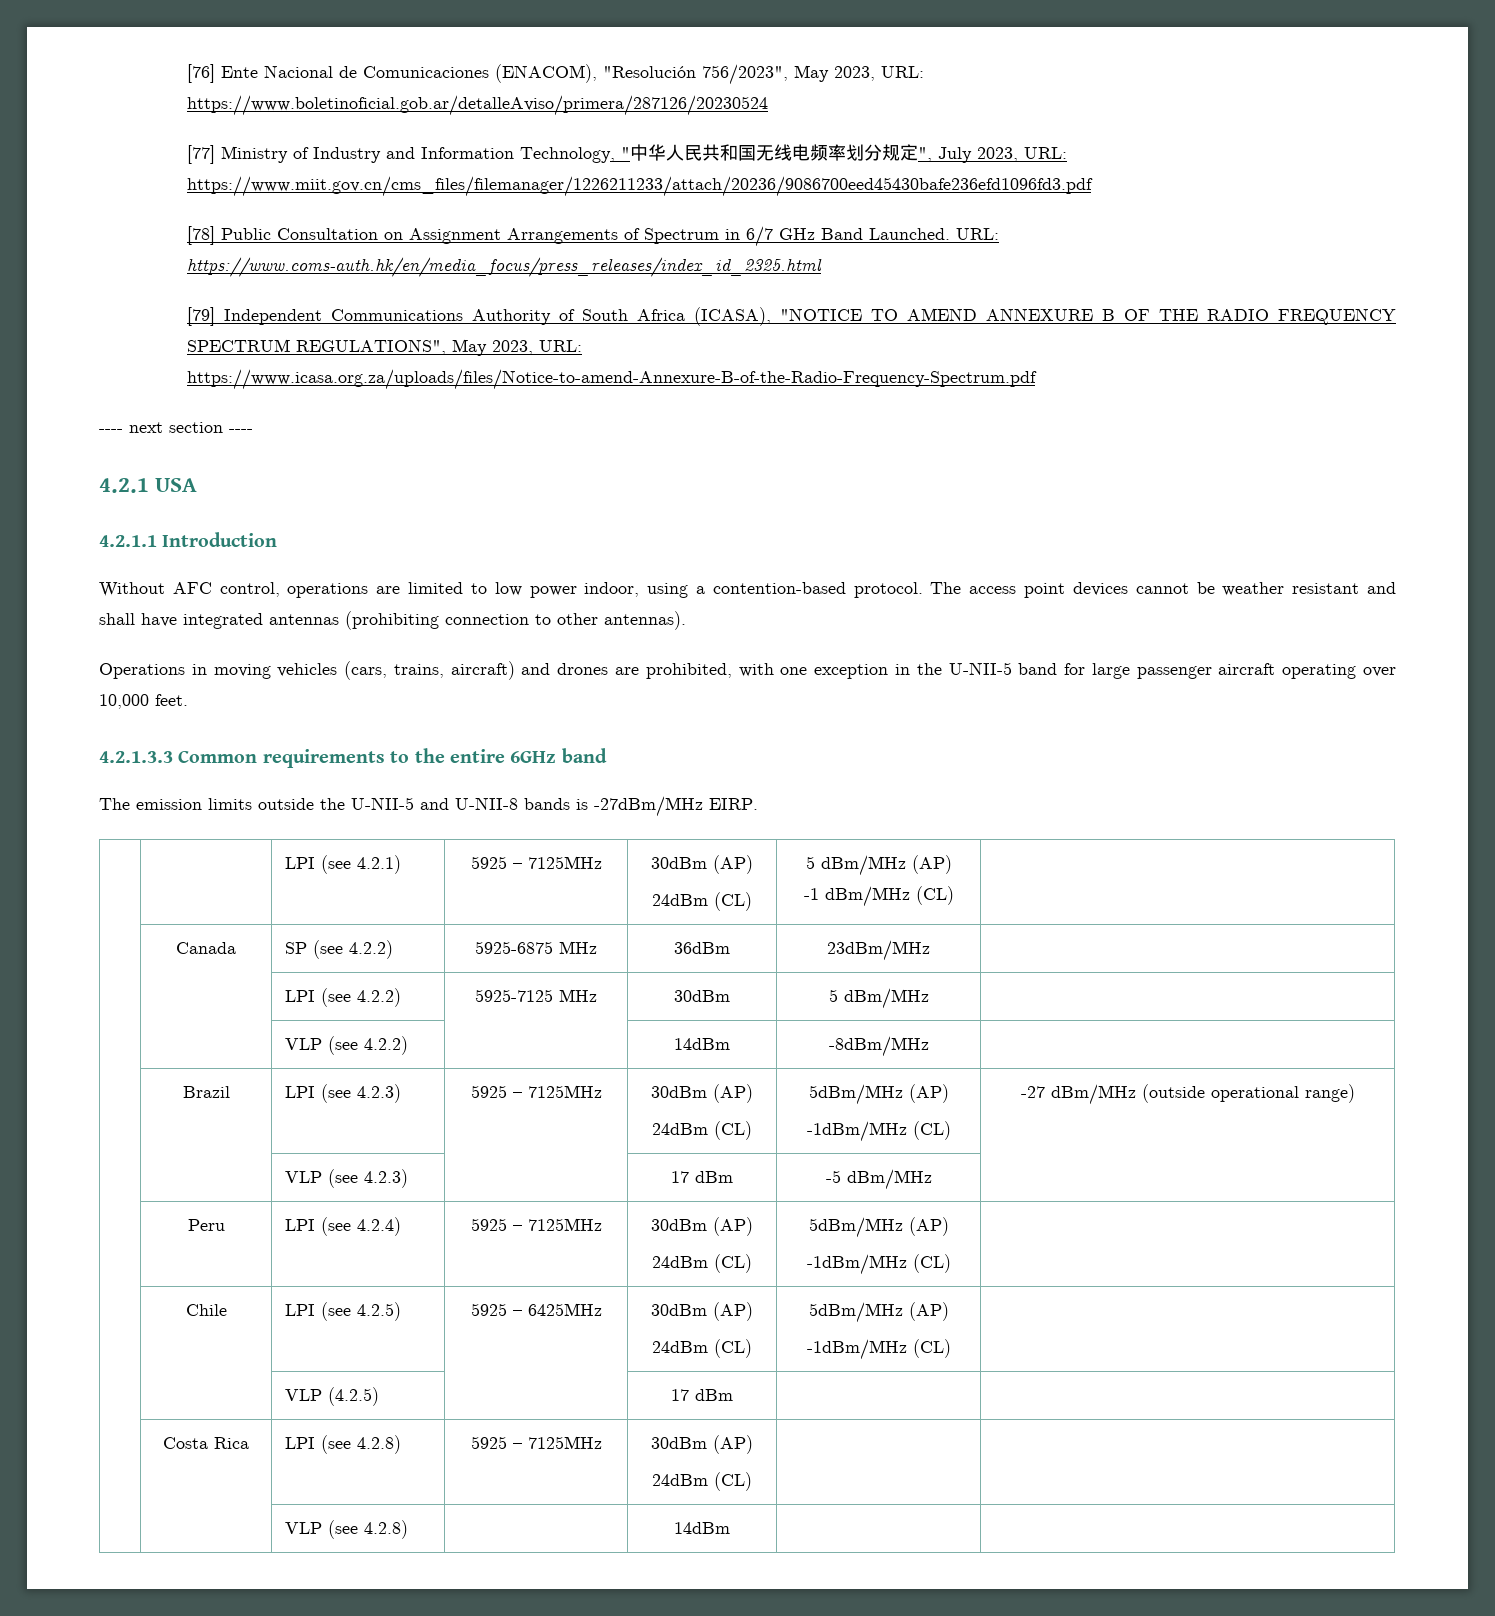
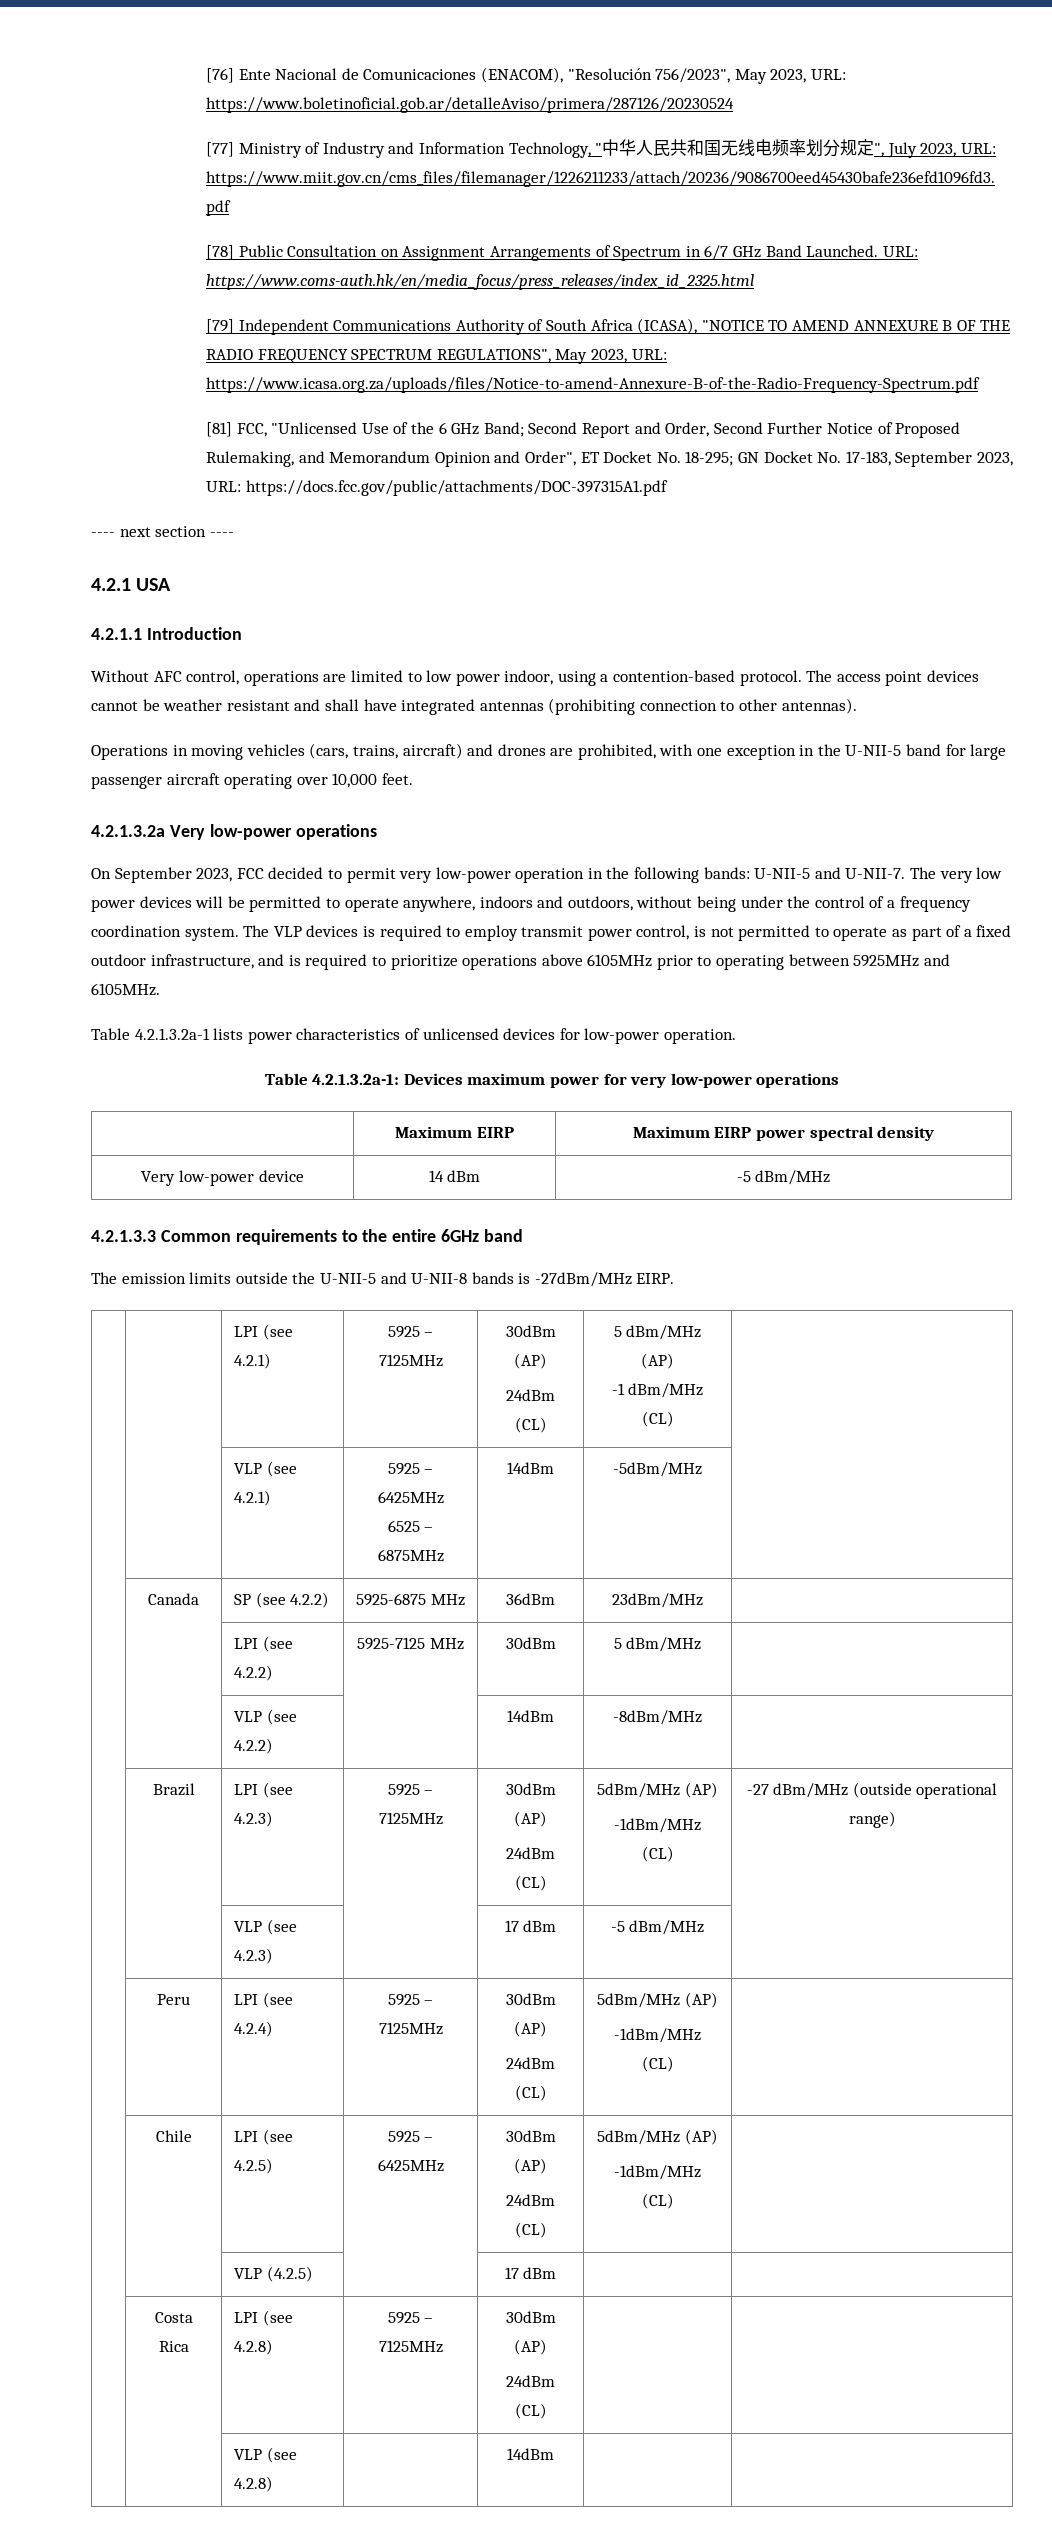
+ [81] FCC, "Unlicensed Use of the 6 GHz Band; Second Report and Order, Second Further Notice of Proposed Rulemaking, and Memorandum Opinion and Order", ET Docket No. 18-295; GN Docket No. 17-183, September 2023, URL: https://docs.fcc.gov/public/attachments/DOC-397315A1.pdf
+ 4.2.1.3.2a Very low-power operations
+ On September 2023, FCC decided to permit very low-power operation in the following bands: U-NII-5 and U-NII-7. The very low power devices will be permitted to operate anywhere, indoors and outdoors, without being under the control of a frequency coordination system. The VLP devices is required to employ transmit power control, is not permitted to operate as part of a fixed outdoor infrastructure, and is required to prioritize operations above 6105MHz prior to operating between 5925MHz and 6105MHz.
+ Table 4.2.1.3.2a-1 lists power characteristics of unlicensed devices for low-power operation.
+ Table 4.2.1.3.2a-1: Devices maximum power for very low-power operations
+ | Maximum EIRP | Maximum EIRP power spectral density
+ Very low-power device | 14 dBm | -5 dBm/MHz
+ | | VLP (see 4.2.1) | 5925 – 6425MHz
+ 6525 – 6875MHz | 14dBm | -5dBm/MHz |

